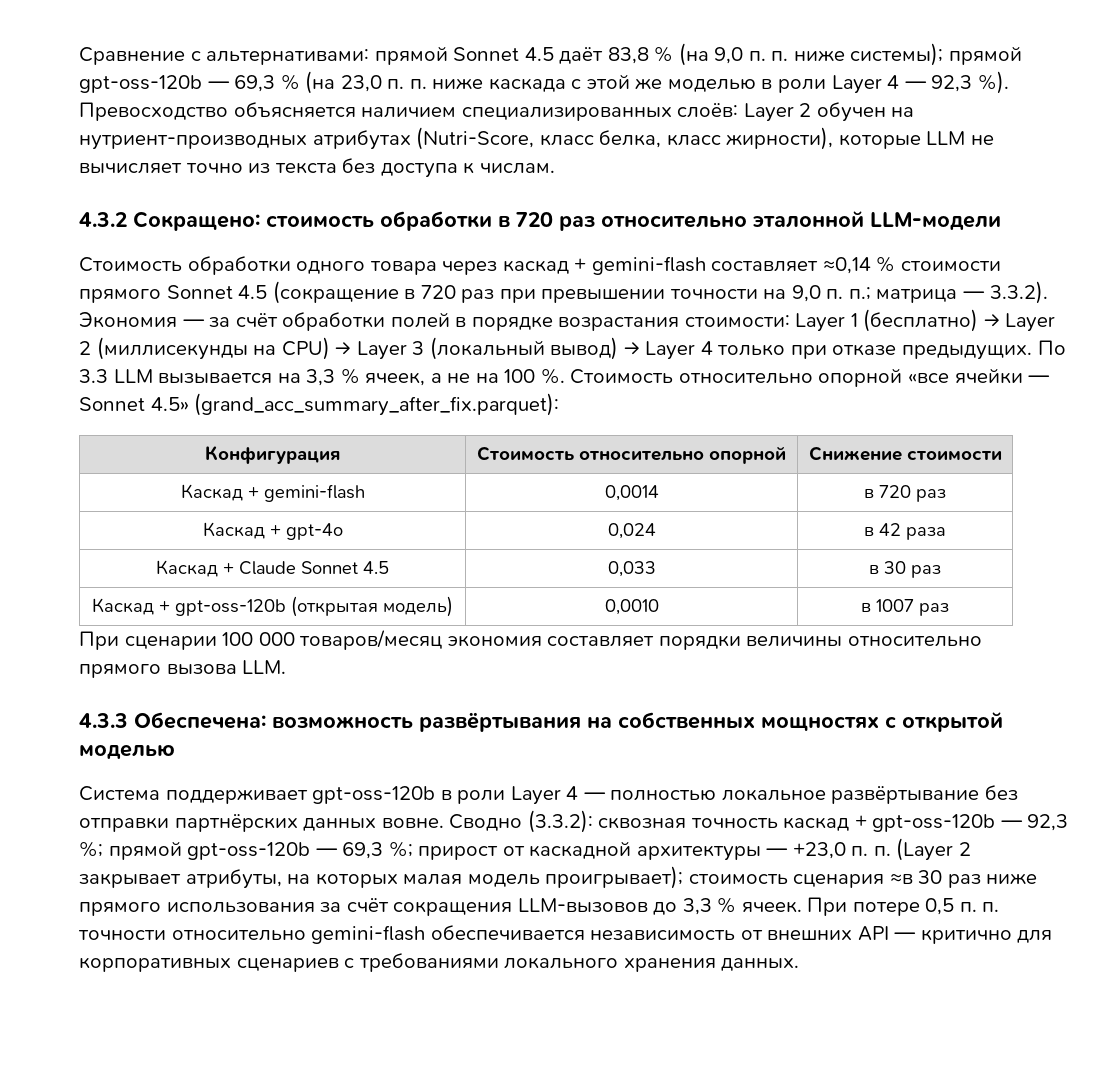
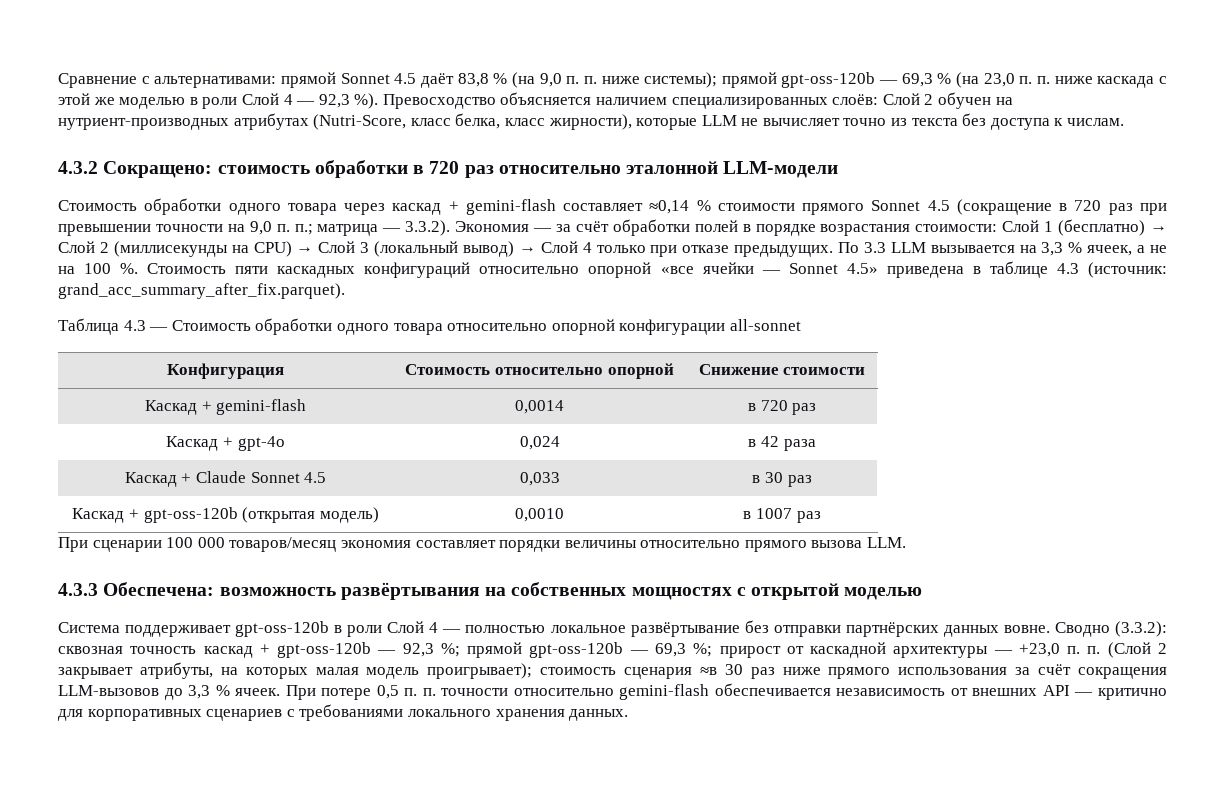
- Сравнение с альтернативами: прямой Sonnet 4.5 даёт 83,8 % (на 9,0 п. п. ниже системы); прямой gpt-oss-120b — 69,3 % (на 23,0 п. п. ниже каскада с этой же моделью в роли Layer 4 — 92,3 %).
+ Сравнение с альтернативами: прямой Sonnet 4.5 даёт 83,8 % (на 9,0 п. п. ниже системы); прямой gpt-oss-120b — 69,3 % (на 23,0 п. п. ниже каскада с этой же моделью в роли Слой 4 — 92,3 %).
- Превосходство объясняется наличием специализированных слоёв: Layer 2 обучен на нутриент-производных атрибутах (Nutri-Score, класс белка, класс жирности), которые LLM не вычисляет точно из текста без доступа к числам.
+ Превосходство объясняется наличием специализированных слоёв: Слой 2 обучен на нутриент-производных атрибутах (Nutri-Score, класс белка, класс жирности), которые LLM не вычисляет точно из текста без доступа к числам.
- Стоимость обработки одного товара через каскад + gemini-flash составляет ≈0,14 % стоимости прямого Sonnet 4.5 (сокращение в 720 раз при превышении точности на 9,0 п. п.; матрица — 3.3.2). Экономия — за счёт обработки полей в порядке возрастания стоимости: Layer 1 (бесплатно) → Layer 2 (миллисекунды на CPU) → Layer 3 (локальный вывод) → Layer 4 только при отказе предыдущих.
+ Стоимость обработки одного товара через каскад + gemini-flash составляет ≈0,14 % стоимости прямого Sonnet 4.5 (сокращение в 720 раз при превышении точности на 9,0 п. п.; матрица — 3.3.2). Экономия — за счёт обработки полей в порядке возрастания стоимости: Слой 1 (бесплатно) → Слой 2 (миллисекунды на CPU) → Слой 3 (локальный вывод) → Слой 4 только при отказе предыдущих.
- Стоимость относительно опорной «все ячейки — Sonnet 4.5» (grand_acc_summary_after_fix.parquet):
+ Стоимость пяти каскадных конфигураций относительно опорной «все ячейки — Sonnet 4.5» приведена в таблице 4.3 (источник: grand_acc_summary_after_fix.parquet).
+ Таблица 4.3 — Стоимость обработки одного товара относительно опорной конфигурации all-sonnet
- Система поддерживает gpt-oss-120b в роли Layer 4 — полностью локальное развёртывание без отправки партнёрских данных вовне.
+ Система поддерживает gpt-oss-120b в роли Слой 4 — полностью локальное развёртывание без отправки партнёрских данных вовне.
- Сводно (3.3.2): сквозная точность каскад + gpt-oss-120b — 92,3 %; прямой gpt-oss-120b — 69,3 %; прирост от каскадной архитектуры — +23,0 п. п. (Layer 2 закрывает атрибуты, на которых малая модель проигрывает); стоимость сценария ≈в 30 раз ниже прямого использования за счёт сокращения LLM-вызовов до 3,3 % ячеек.
+ Сводно (3.3.2): сквозная точность каскад + gpt-oss-120b — 92,3 %; прямой gpt-oss-120b — 69,3 %; прирост от каскадной архитектуры — +23,0 п. п. (Слой 2 закрывает атрибуты, на которых малая модель проигрывает); стоимость сценария ≈в 30 раз ниже прямого использования за счёт сокращения LLM-вызовов до 3,3 % ячеек.

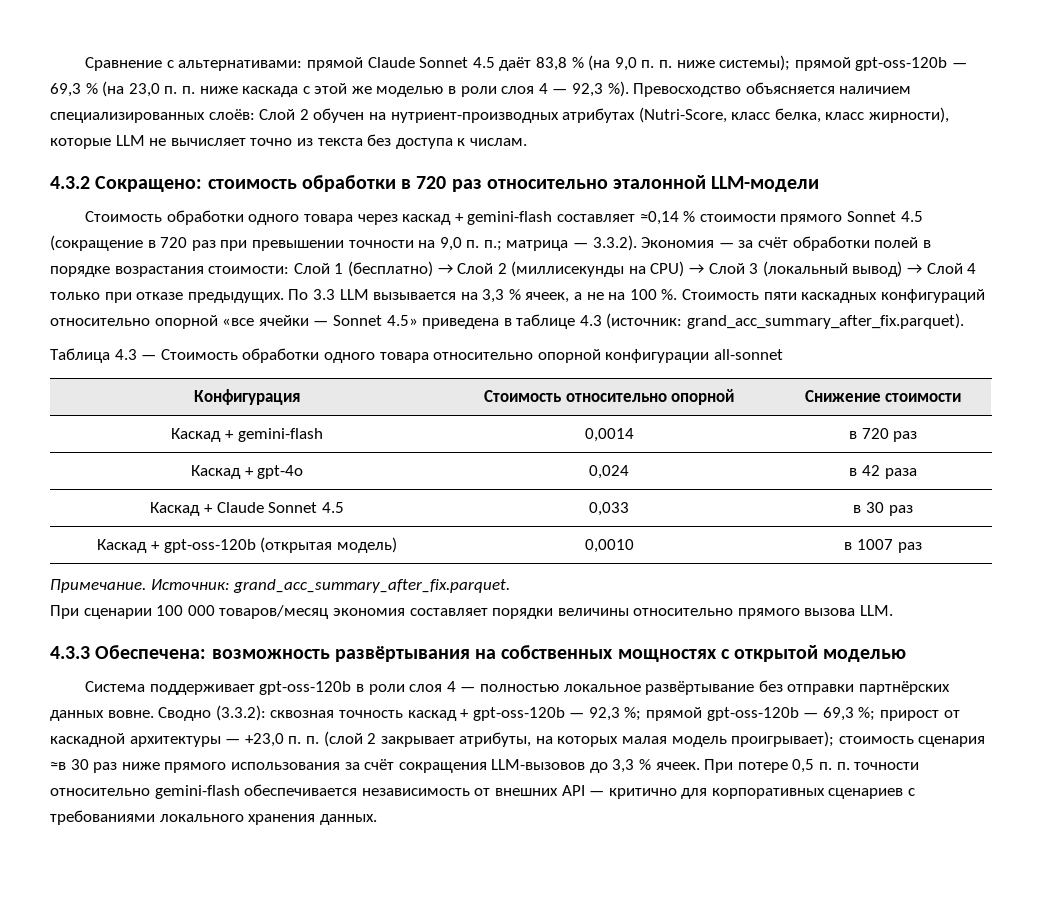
- Сравнение с альтернативами: прямой Sonnet 4.5 даёт 83,8 % (на 9,0 п. п. ниже системы); прямой gpt-oss-120b — 69,3 % (на 23,0 п. п. ниже каскада с этой же моделью в роли Слой 4 — 92,3 %).
+ Сравнение с альтернативами: прямой Claude Sonnet 4.5 даёт 83,8 % (на 9,0 п. п. ниже системы); прямой gpt-oss-120b — 69,3 % (на 23,0 п. п. ниже каскада с этой же моделью в роли слоя 4 — 92,3 %).
+ Примечание. Источник: grand_acc_summary_after_fix.parquet.
- Система поддерживает gpt-oss-120b в роли Слой 4 — полностью локальное развёртывание без отправки партнёрских данных вовне.
+ Система поддерживает gpt-oss-120b в роли слоя 4 — полностью локальное развёртывание без отправки партнёрских данных вовне.
- Сводно (3.3.2): сквозная точность каскад + gpt-oss-120b — 92,3 %; прямой gpt-oss-120b — 69,3 %; прирост от каскадной архитектуры — +23,0 п. п. (Слой 2 закрывает атрибуты, на которых малая модель проигрывает); стоимость сценария ≈в 30 раз ниже прямого использования за счёт сокращения LLM-вызовов до 3,3 % ячеек.
+ Сводно (3.3.2): сквозная точность каскад + gpt-oss-120b — 92,3 %; прямой gpt-oss-120b — 69,3 %; прирост от каскадной архитектуры — +23,0 п. п. (слой 2 закрывает атрибуты, на которых малая модель проигрывает); стоимость сценария ≈в 30 раз ниже прямого использования за счёт сокращения LLM-вызовов до 3,3 % ячеек.

